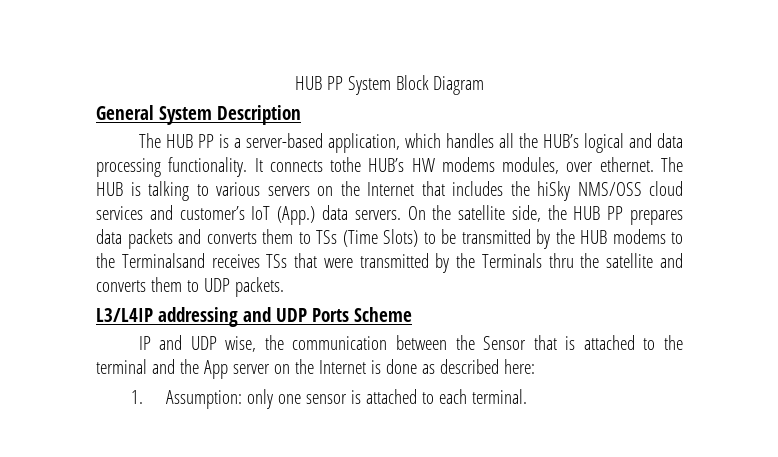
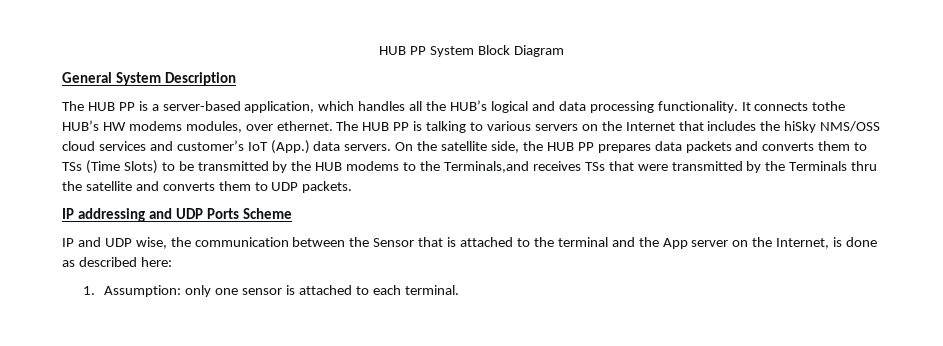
- The HUB is talking to various servers on the Internet that includes the hiSky NMS/OSS cloud services and customer’s IoT (App.) data servers.
+ The HUB PP is talking to various servers on the Internet that includes the hiSky NMS/OSS cloud services and customer’s IoT (App.) data servers.
- On the satellite side, the HUB PP prepares data packets and converts them to TSs (Time Slots) to be transmitted by the HUB modems to the Terminalsand receives TSs that were transmitted by the Terminals thru the satellite and converts them to UDP packets.
+ On the satellite side, the HUB PP prepares data packets and converts them to TSs (Time Slots) to be transmitted by the HUB modems to the Terminals,and receives TSs that were transmitted by the Terminals thru the satellite and converts them to UDP packets.
- L3/L4IP addressing and UDP Ports Scheme
+ IP addressing and UDP Ports Scheme
- IP and UDP wise, the communication between the Sensor that is attached to the terminal and the App server on the Internet is done as described here:
+ IP and UDP wise, the communication between the Sensor that is attached to the terminal and the App server on the Internet, is done as described here:

